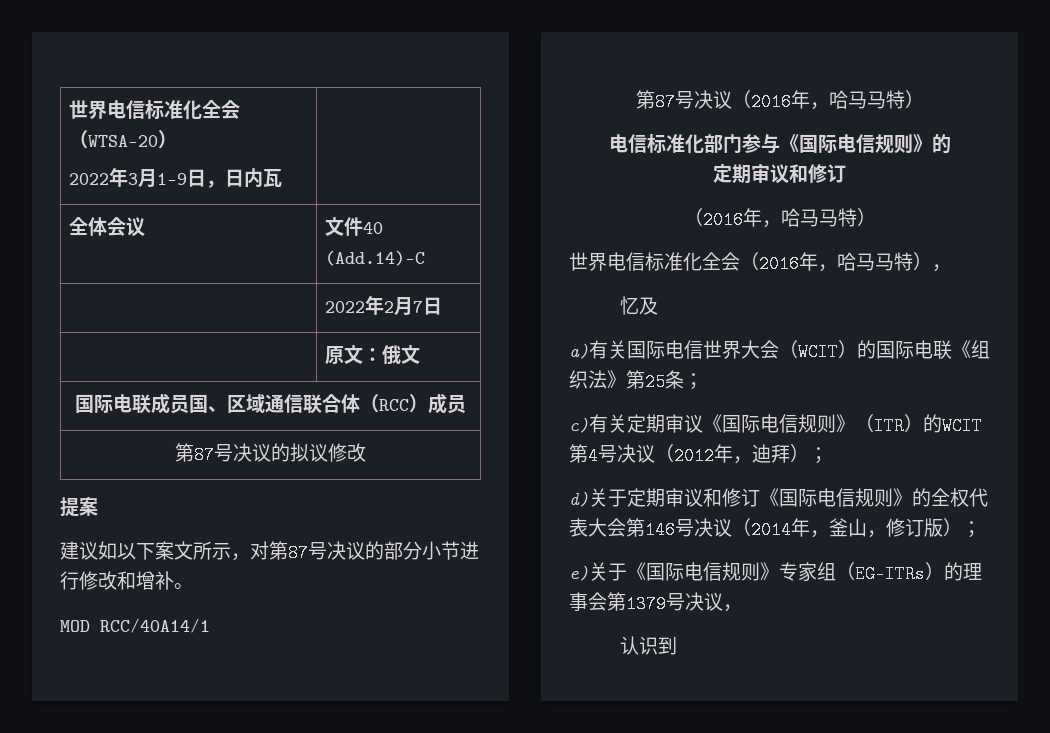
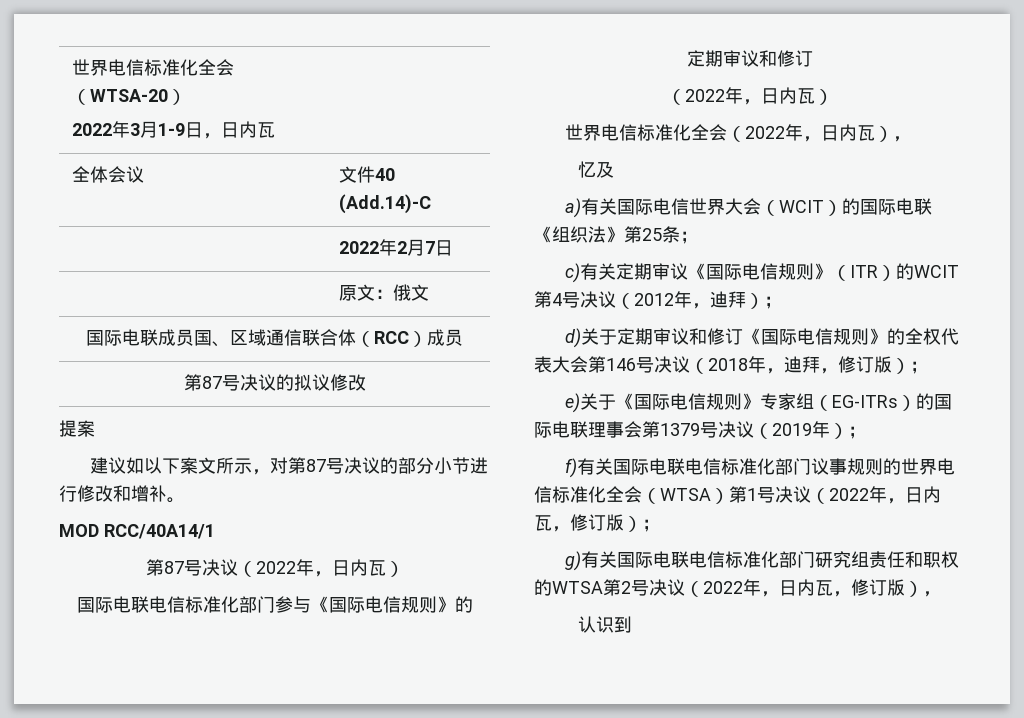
- 第87号决议（2016年，哈马马特）
- 电信标准化部门参与《国际电信规则》的
+ 第87号决议（2022年，日内瓦）
+ 国际电联电信标准化部门参与《国际电信规则》的
  定期审议和修订
- （2016年，哈马马特）
+ （2022年，日内瓦）
- 世界电信标准化全会（2016年，哈马马特），
+ 世界电信标准化全会（2022年，日内瓦），
- d)关于定期审议和修订《国际电信规则》的全权代表大会第146号决议（2014年，釜山，修订版）；
+ d)关于定期审议和修订《国际电信规则》的全权代表大会第146号决议（2018年，迪拜，修订版）；
- e)关于《国际电信规则》专家组（EG-ITRs）的理事会第1379号决议，
+ e)关于《国际电信规则》专家组（EG-ITRs）的国际电联理事会第1379号决议（2019年）；
+ f)有关国际电联电信标准化部门议事规则的世界电信标准化全会（WTSA）第1号决议（2022年，日内瓦，修订版）；
+ g)有关国际电联电信标准化部门研究组责任和职权的WTSA第2号决议（2022年，日内瓦，修订版），

